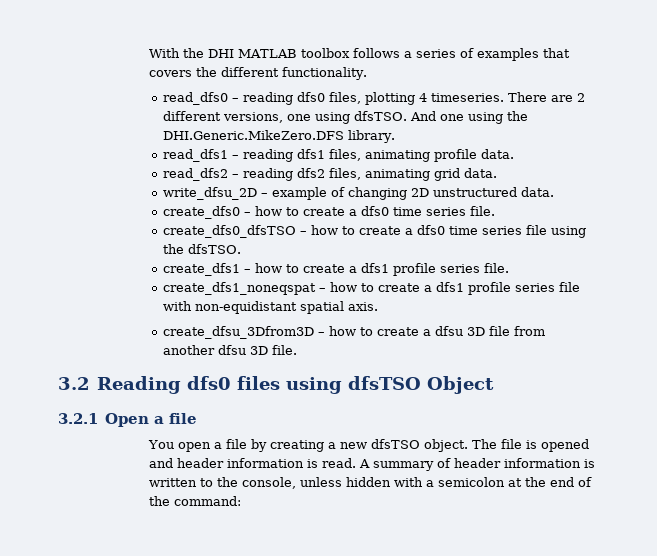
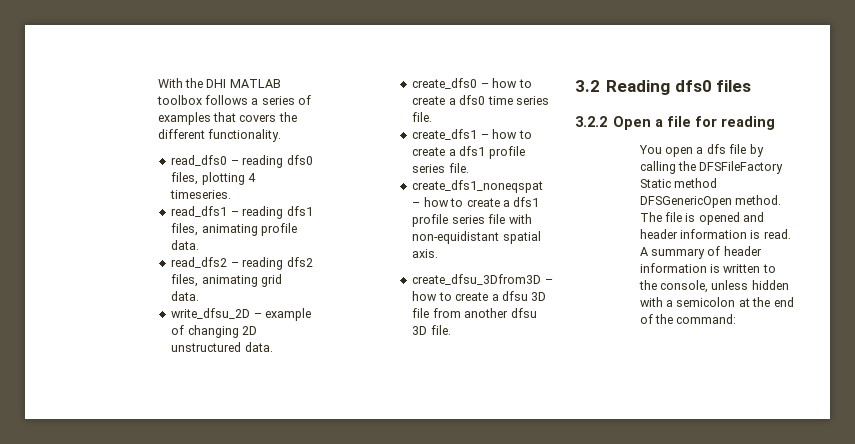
- There are 2 different versions, one using dfsTSO. And one using the DHI.Generic.MikeZero.DFS library.
- create_dfs0_dfsTSO – how to create a dfs0 time series file using the dfsTSO.
- 3.2 Reading dfs0 files using dfsTSO Object
- 3.2.1 Open a file
+ 3.2 Reading dfs0 files
+ 3.2.2 Open a file for reading
- You open a file by creating a new dfsTSO object.
+ You open a dfs file by calling the DFSFileFactory Static method DFSGenericOpen method.

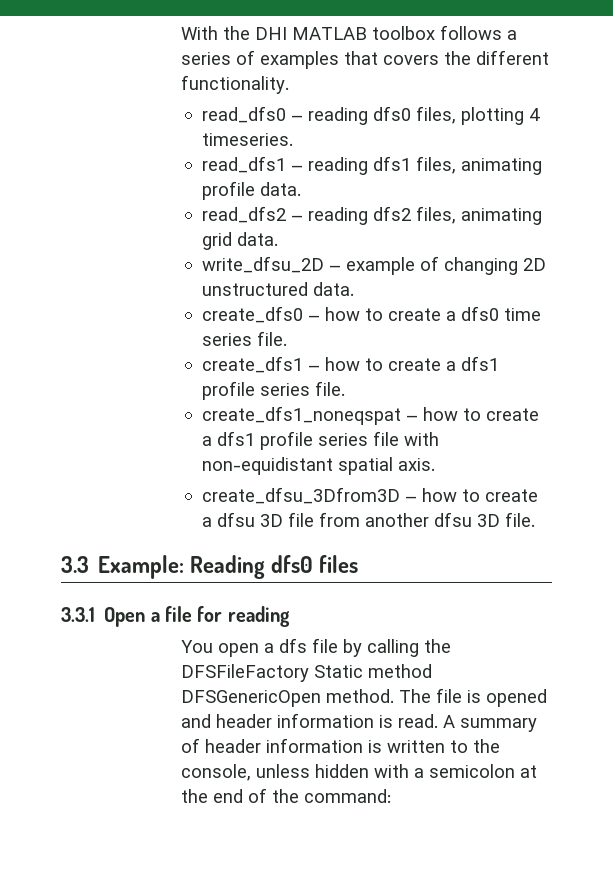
- 3.2 Reading dfs0 files
+ 3.3 Example: Reading dfs0 files
- 3.2.2 Open a file for reading
+ 3.3.1 Open a file for reading

